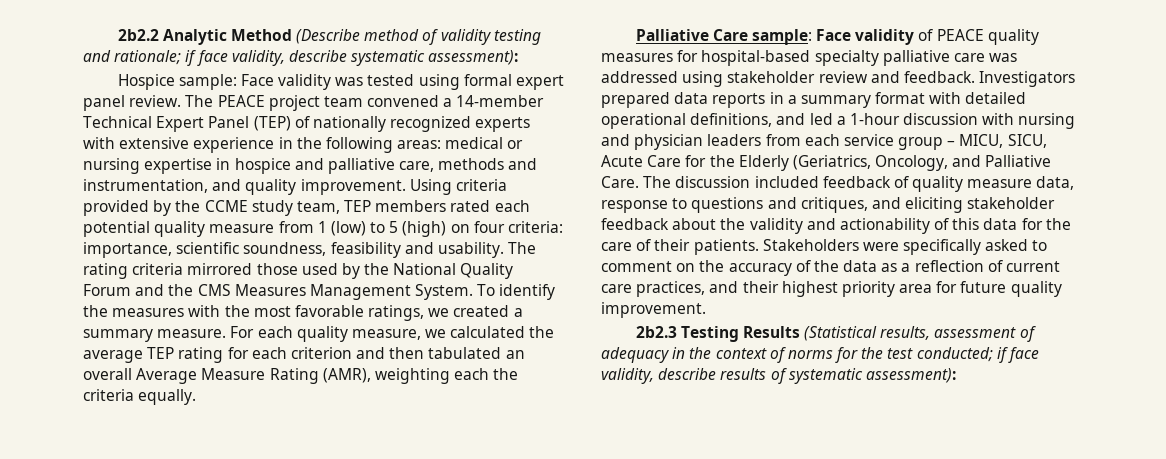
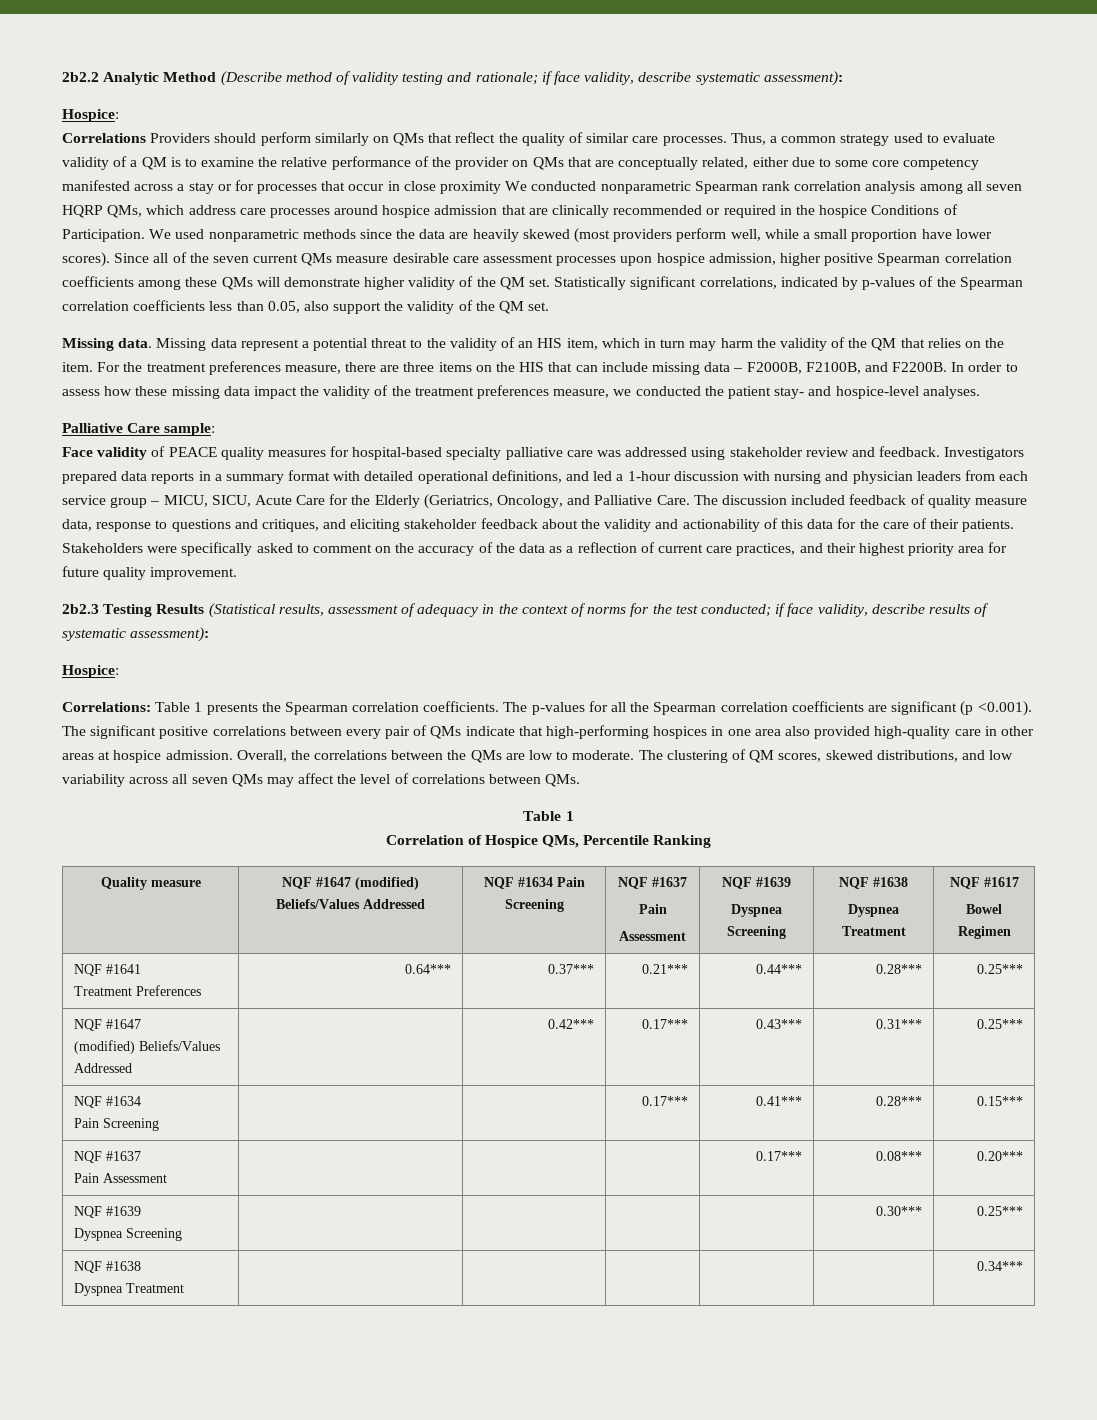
  2b2.2 Analytic Method (Describe method of validity testing and rationale; if face validity, describe systematic assessment):
- Hospice sample: Face validity was tested using formal expert panel review. The PEACE project team convened a 14-member Technical Expert Panel (TEP) of nationally recognized experts with extensive experience in the following areas: medical or nursing expertise in hospice and palliative care, methods and instrumentation, and quality improvement. Using criteria provided by the CCME study team, TEP members rated each potential quality measure from 1 (low) to 5 (high) on four criteria: importance, scientific soundness, feasibility and usability. The rating criteria mirrored those used by the National Quality Forum and the CMS Measures Management System. To identify the measures with the most favorable ratings, we created a summary measure. For each quality measure, we calculated the average TEP rating for each criterion and then tabulated an overall Average Measure Rating (AMR), weighting each the criteria equally.
+ Hospice:
+ Correlations Providers should perform similarly on QMs that reflect the quality of similar care processes. Thus, a common strategy used to evaluate validity of a QM is to examine the relative performance of the provider on QMs that are conceptually related, either due to some core competency manifested across a stay or for processes that occur in close proximity We conducted nonparametric Spearman rank correlation analysis among all seven HQRP QMs, which address care processes around hospice admission that are clinically recommended or required in the hospice Conditions of Participation. We used nonparametric methods since the data are heavily skewed (most providers perform well, while a small proportion have lower scores). Since all of the seven current QMs measure desirable care assessment processes upon hospice admission, higher positive Spearman correlation coefficients among these QMs will demonstrate higher validity of the QM set. Statistically significant correlations, indicated by p-values of the Spearman correlation coefficients less than 0.05, also support the validity of the QM set.
+ Missing data. Missing data represent a potential threat to the validity of an HIS item, which in turn may harm the validity of the QM that relies on the item. For the treatment preferences measure, there are three items on the HIS that can include missing data – F2000B, F2100B, and F2200B. In order to assess how these missing data impact the validity of the treatment preferences measure, we conducted the patient stay- and hospice-level analyses.
- Palliative Care sample: Face validity of PEACE quality measures for hospital-based specialty palliative care was addressed using stakeholder review and feedback.
+ Palliative Care sample:
+ Face validity of PEACE quality measures for hospital-based specialty palliative care was addressed using stakeholder review and feedback.
  2b2.3 Testing Results (Statistical results, assessment of adequacy in the context of norms for the test conducted; if face validity, describe results of systematic assessment):
+ Hospice:
+ Correlations: Table 1 presents the Spearman correlation coefficients. The p-values for all the Spearman correlation coefficients are significant (p <0.001). The significant positive correlations between every pair of QMs indicate that high-performing hospices in one area also provided high-quality care in other areas at hospice admission. Overall, the correlations between the QMs are low to moderate. The clustering of QM scores, skewed distributions, and low variability across all seven QMs may affect the level of correlations between QMs.
+ Table 1
+ Correlation of Hospice QMs, Percentile Ranking
+ Quality measure | NQF #1647 (modified) Beliefs/Values Addressed | NQF #1634 Pain Screening | NQF #1637
+ Pain
+ Assessment | NQF #1639
+ Dyspnea Screening | NQF #1638
+ Dyspnea Treatment | NQF #1617
+ Bowel Regimen
+ NQF #1641
+ Treatment Preferences | 0.64*** | 0.37*** | 0.21*** | 0.44*** | 0.28*** | 0.25***
+ NQF #1647
+ (modified) Beliefs/Values Addressed | | 0.42*** | 0.17*** | 0.43*** | 0.31*** | 0.25***
+ NQF #1634
+ Pain Screening | | | 0.17*** | 0.41*** | 0.28*** | 0.15***
+ NQF #1637
+ Pain Assessment | | | | 0.17*** | 0.08*** | 0.20***
+ NQF #1639
+ Dyspnea Screening | | | | | 0.30*** | 0.25***
+ NQF #1638
+ Dyspnea Treatment | | | | | | 0.34***

